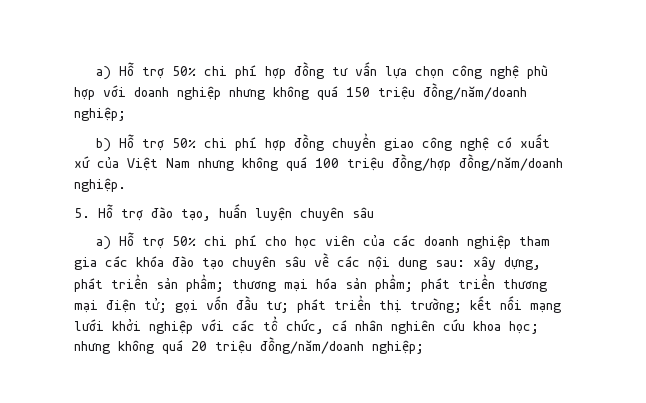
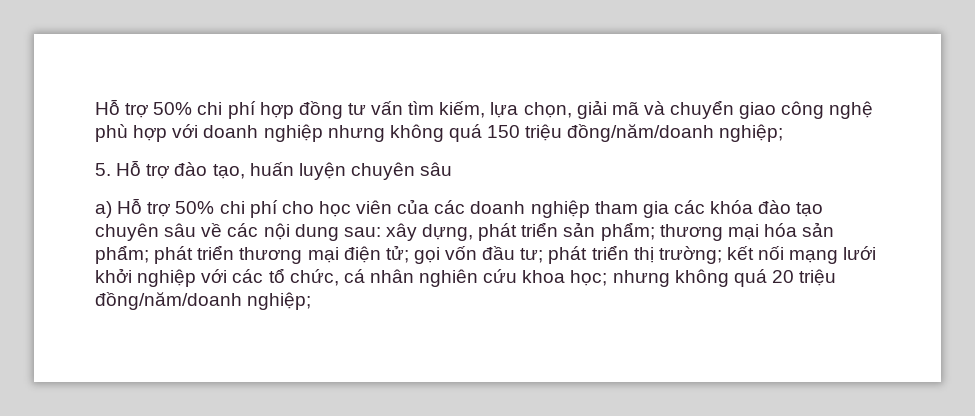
- a) Hỗ trợ 50% chi phí hợp đồng tư vấn lựa chọn công nghệ phù hợp với doanh nghiệp nhưng không quá 150 triệu đồng/năm/doanh nghiệp;
+ Hỗ trợ 50% chi phí hợp đồng tư vấn tìm kiếm, lựa chọn, giải mã và chuyển giao công nghệ phù hợp với doanh nghiệp nhưng không quá 150 triệu đồng/năm/doanh nghiệp;
- b) Hỗ trợ 50% chi phí hợp đồng chuyển giao công nghệ có xuất xứ của Việt Nam nhưng không quá 100 triệu đồng/hợp đồng/năm/doanh nghiệp.

